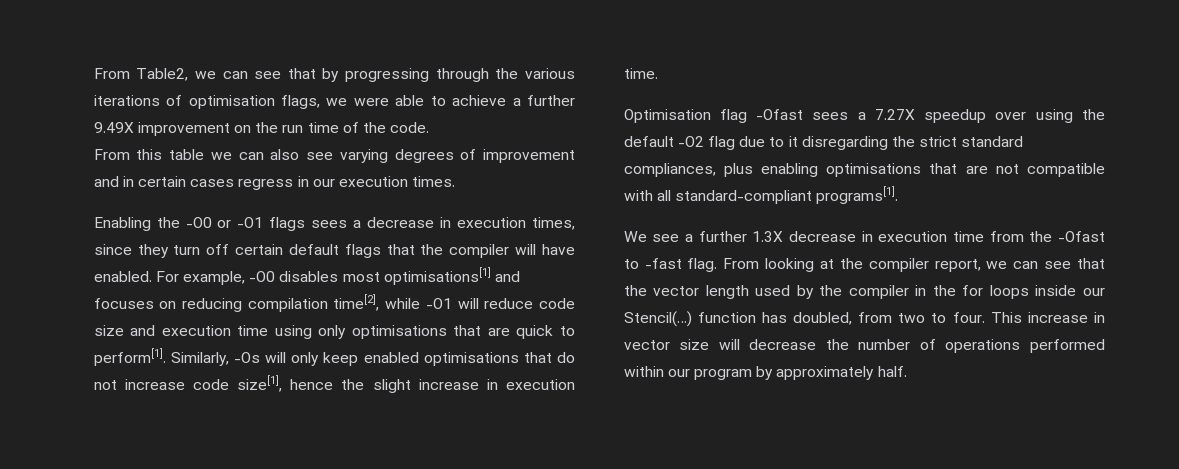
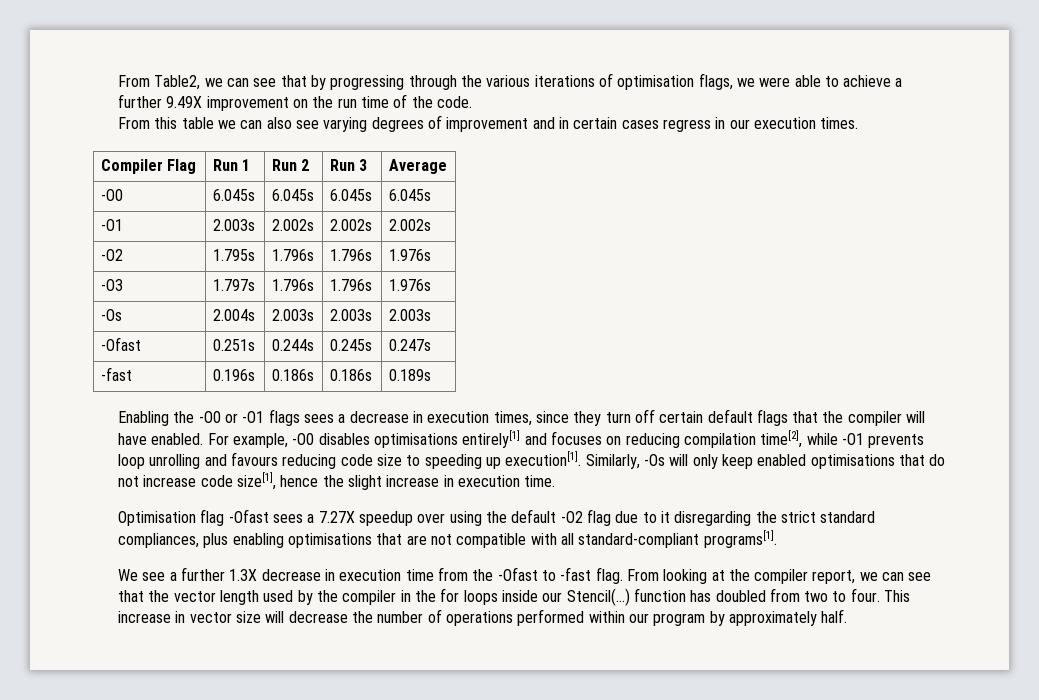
+ Compiler Flag | Run 1 | Run 2 | Run 3 | Average
+ -O0 | 6.045s | 6.045s | 6.045s | 6.045s
+ -O1 | 2.003s | 2.002s | 2.002s | 2.002s
+ -O2 | 1.795s | 1.796s | 1.796s | 1.976s
+ -O3 | 1.797s | 1.796s | 1.796s | 1.976s
+ -Os | 2.004s | 2.003s | 2.003s | 2.003s
+ -Ofast | 0.251s | 0.244s | 0.245s | 0.247s
+ -fast | 0.196s | 0.186s | 0.186s | 0.189s
- For example, -O0 disables most optimisations[1] and focuses on reducing compilation time[2], while -O1 will reduce code size and execution time using only optimisations that are quick to perform[1].
+ For example, -O0 disables optimisations entirely[1] and focuses on reducing compilation time[2], while -O1 prevents loop unrolling and favours reducing code size to speeding up execution[1].
- From looking at the compiler report, we can see that the vector length used by the compiler in the for loops inside our Stencil(…) function has doubled, from two to four.
+ From looking at the compiler report, we can see that the vector length used by the compiler in the for loops inside our Stencil(…) function has doubled from two to four.

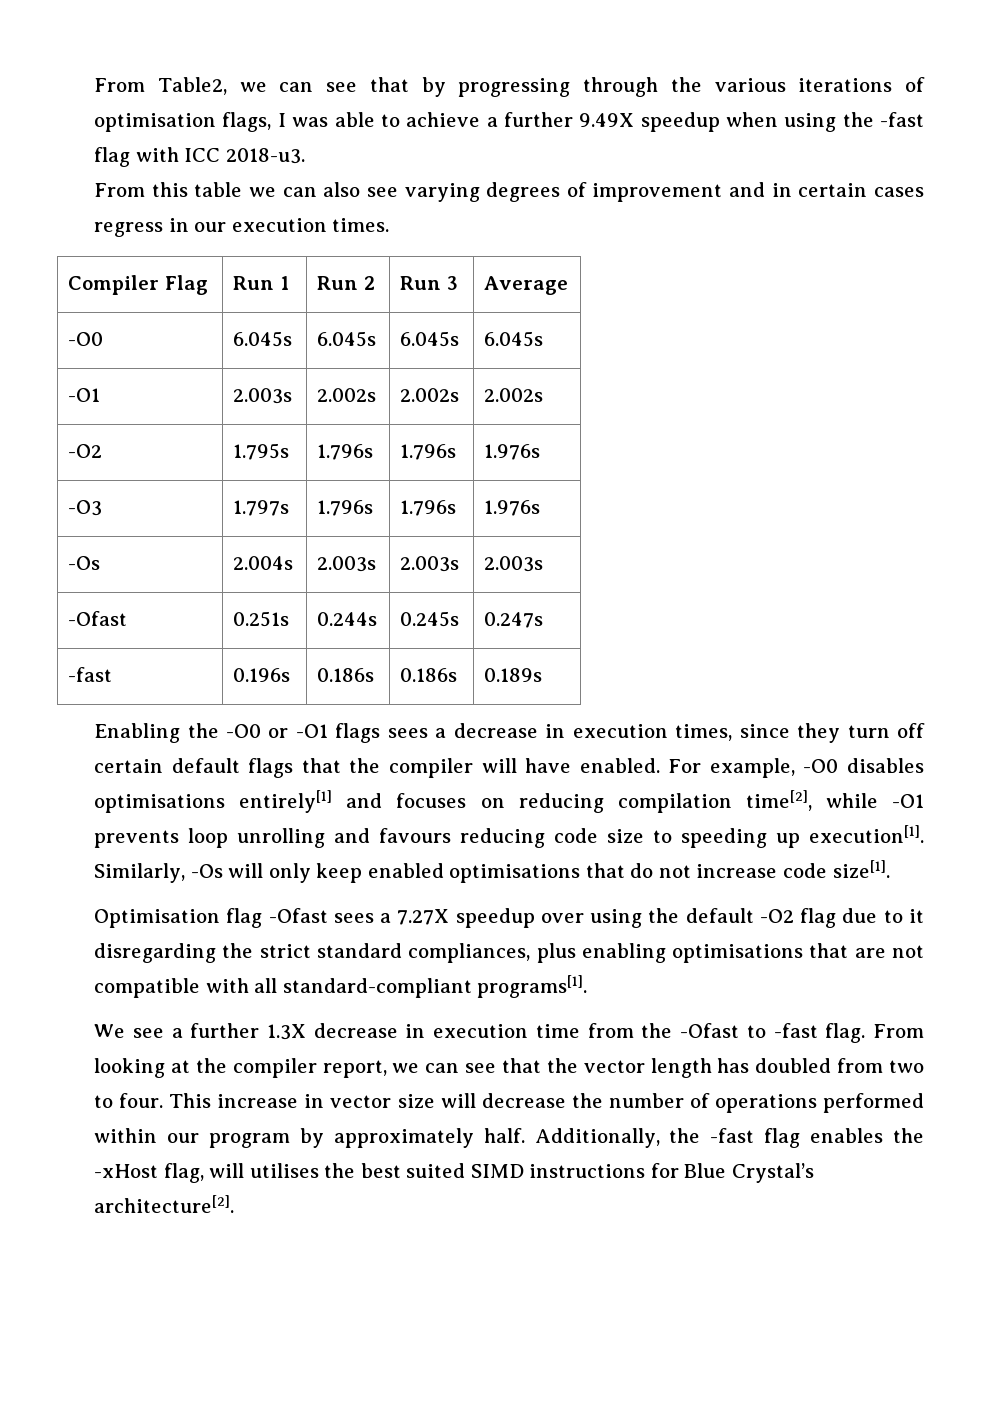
- From Table2, we can see that by progressing through the various iterations of optimisation flags, we were able to achieve a further 9.49X improvement on the run time of the code.
+ From Table2, we can see that by progressing through the various iterations of optimisation flags, I was able to achieve a further 9.49X speedup when using the -fast flag with ICC 2018-u3.
- Similarly, -Os will only keep enabled optimisations that do not increase code size[1], hence the slight increase in execution time.
+ Similarly, -Os will only keep enabled optimisations that do not increase code size[1].
- From looking at the compiler report, we can see that the vector length used by the compiler in the for loops inside our Stencil(…) function has doubled from two to four.
+ From looking at the compiler report, we can see that the vector length has doubled from two to four.
+ Additionally, the -fast flag enables the -xHost flag, will utilises the best suited SIMD instructions for Blue Crystal’s architecture[2].

